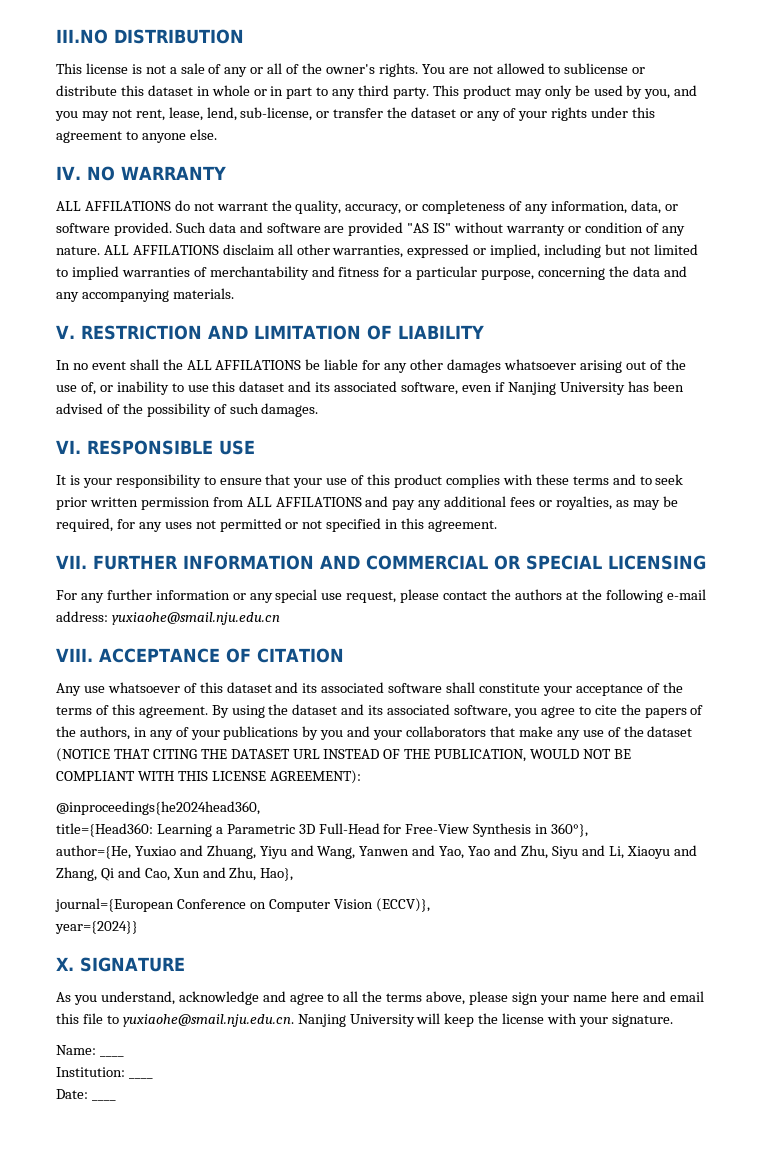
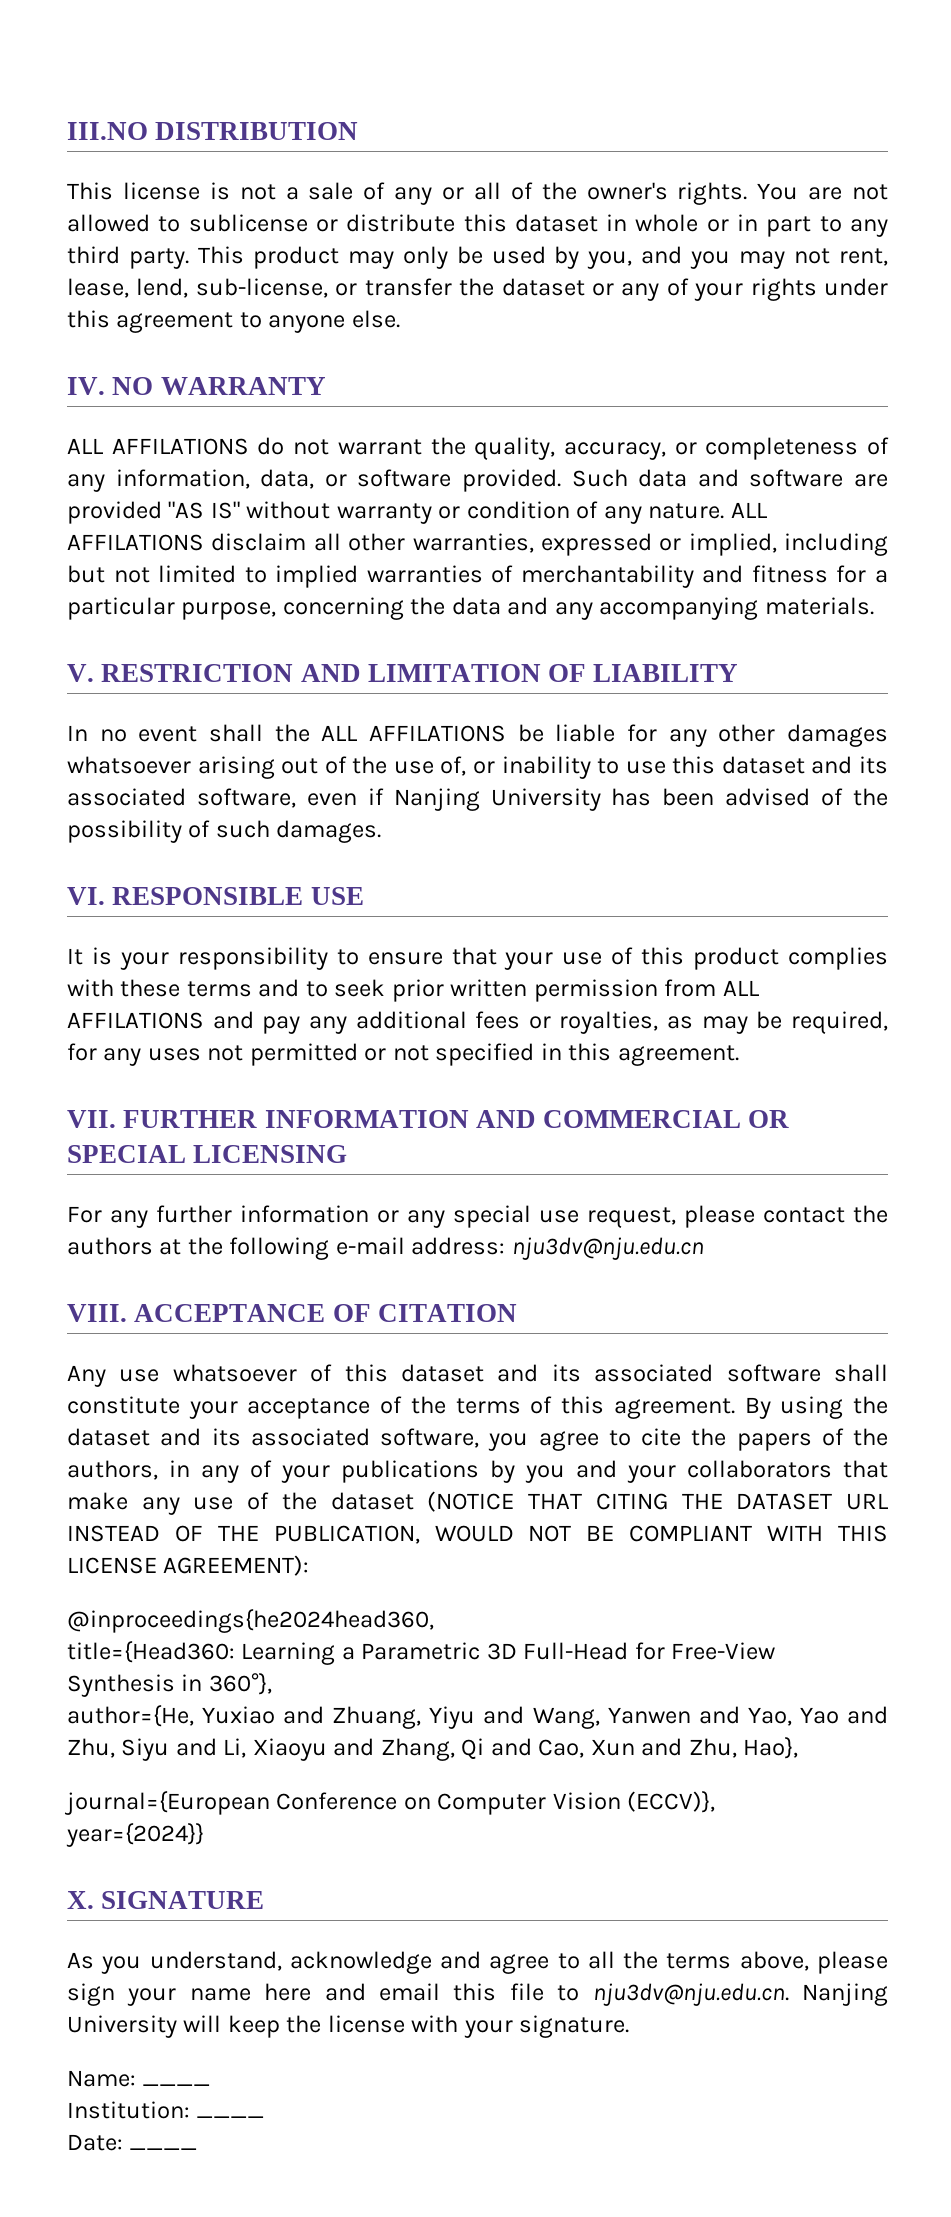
- For any further information or any special use request, please contact the authors at the following e-mail address: yuxiaohe@smail.nju.edu.cn
+ For any further information or any special use request, please contact the authors at the following e-mail address: nju3dv@nju.edu.cn
- As you understand, acknowledge and agree to all the terms above, please sign your name here and email this file to yuxiaohe@smail.nju.edu.cn. Nanjing University will keep the license with your signature.
+ As you understand, acknowledge and agree to all the terms above, please sign your name here and email this file to nju3dv@nju.edu.cn. Nanjing University will keep the license with your signature.

